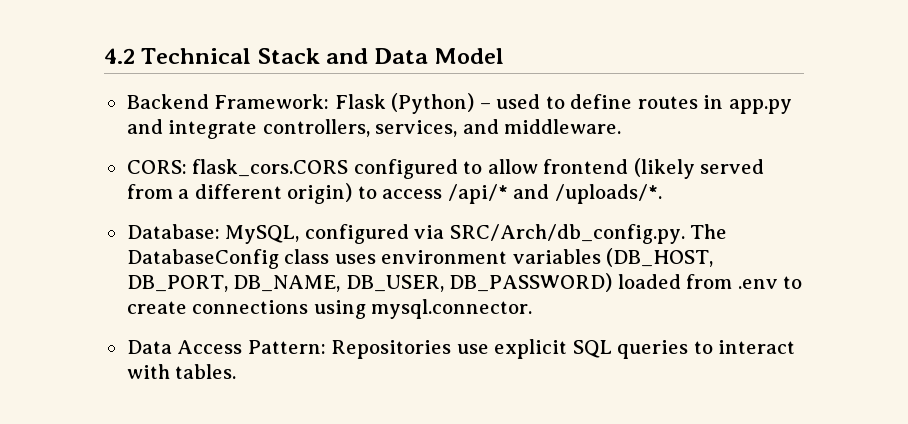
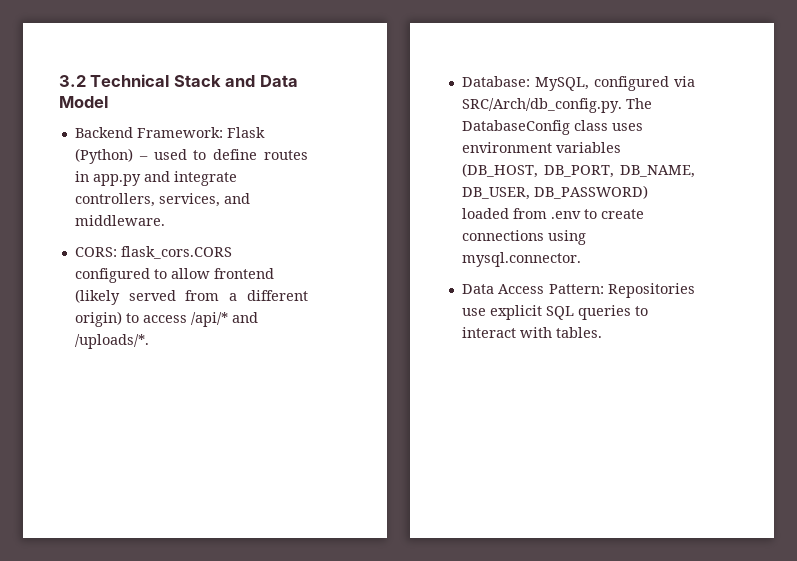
- 4.2 Technical Stack and Data Model
+ 3.2 Technical Stack and Data Model

